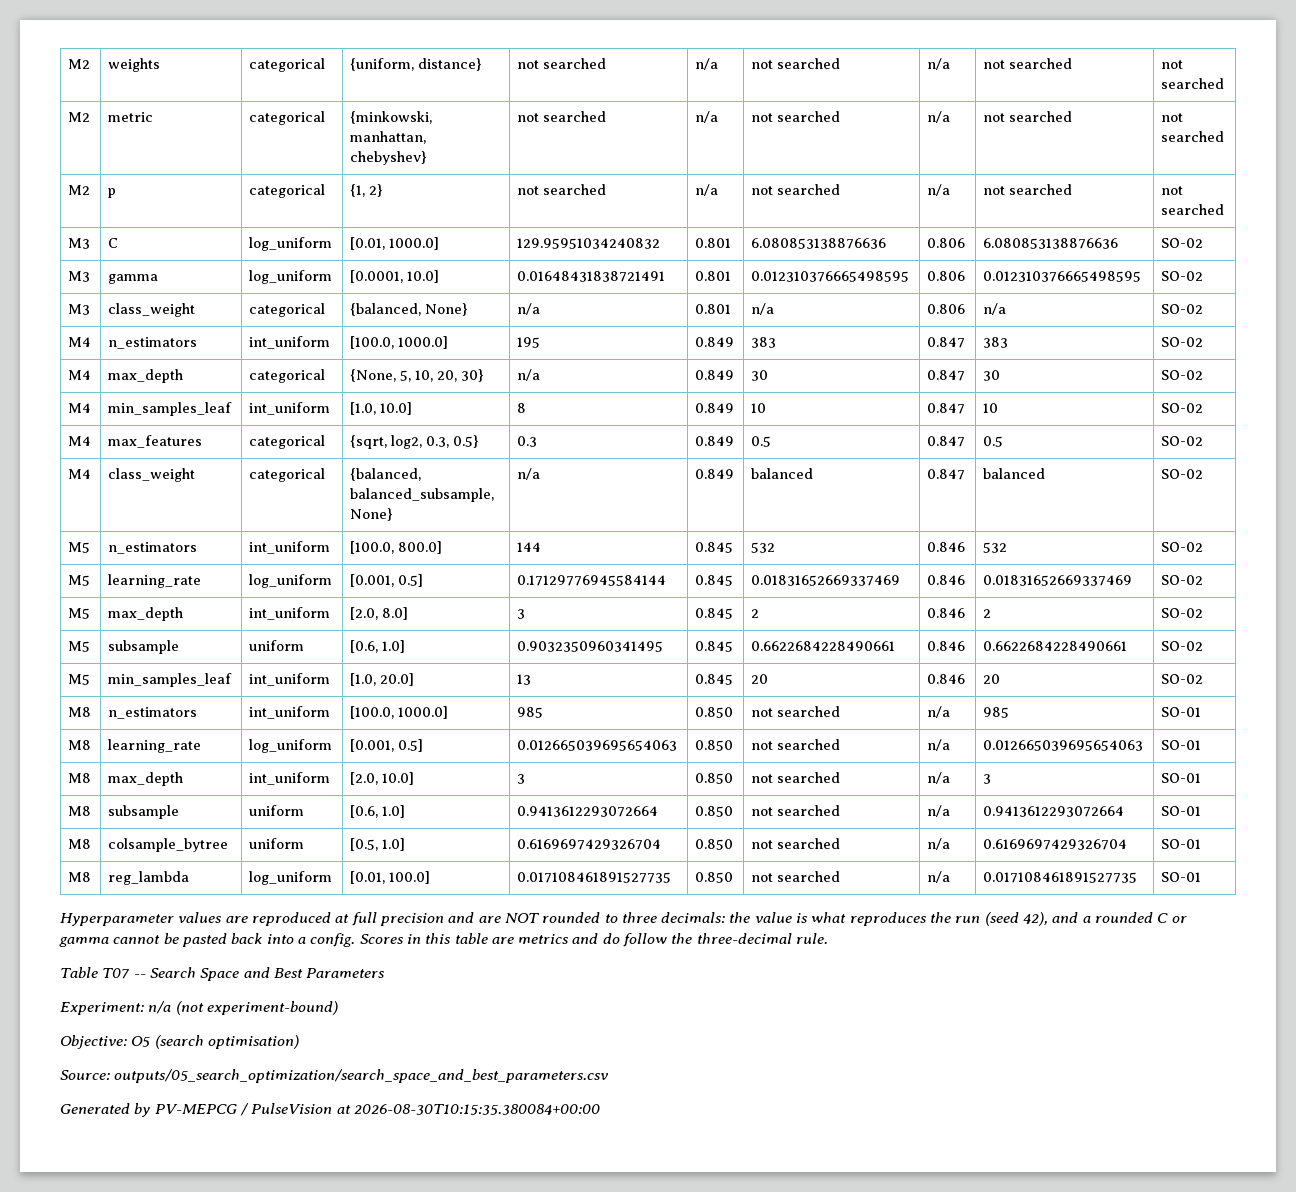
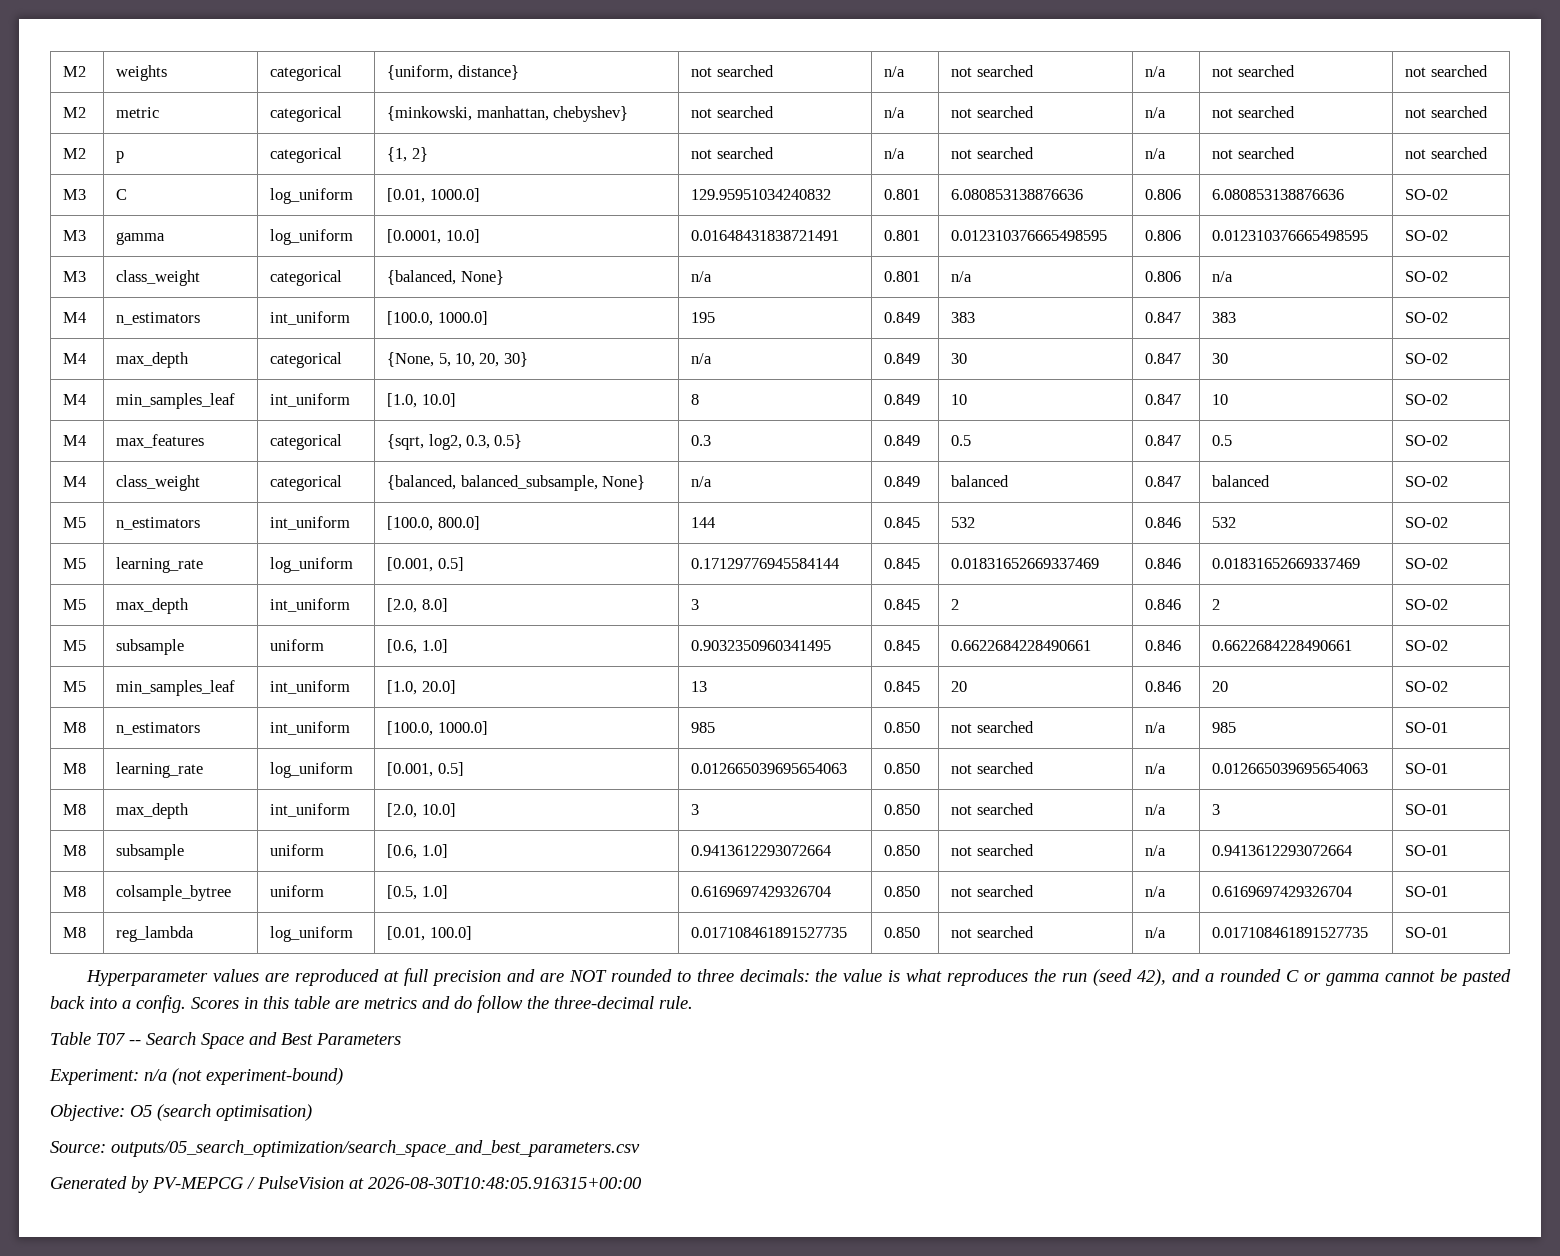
- Generated by PV-MEPCG / PulseVision at 2026-08-30T10:15:35.380084+00:00
+ Generated by PV-MEPCG / PulseVision at 2026-08-30T10:48:05.916315+00:00

